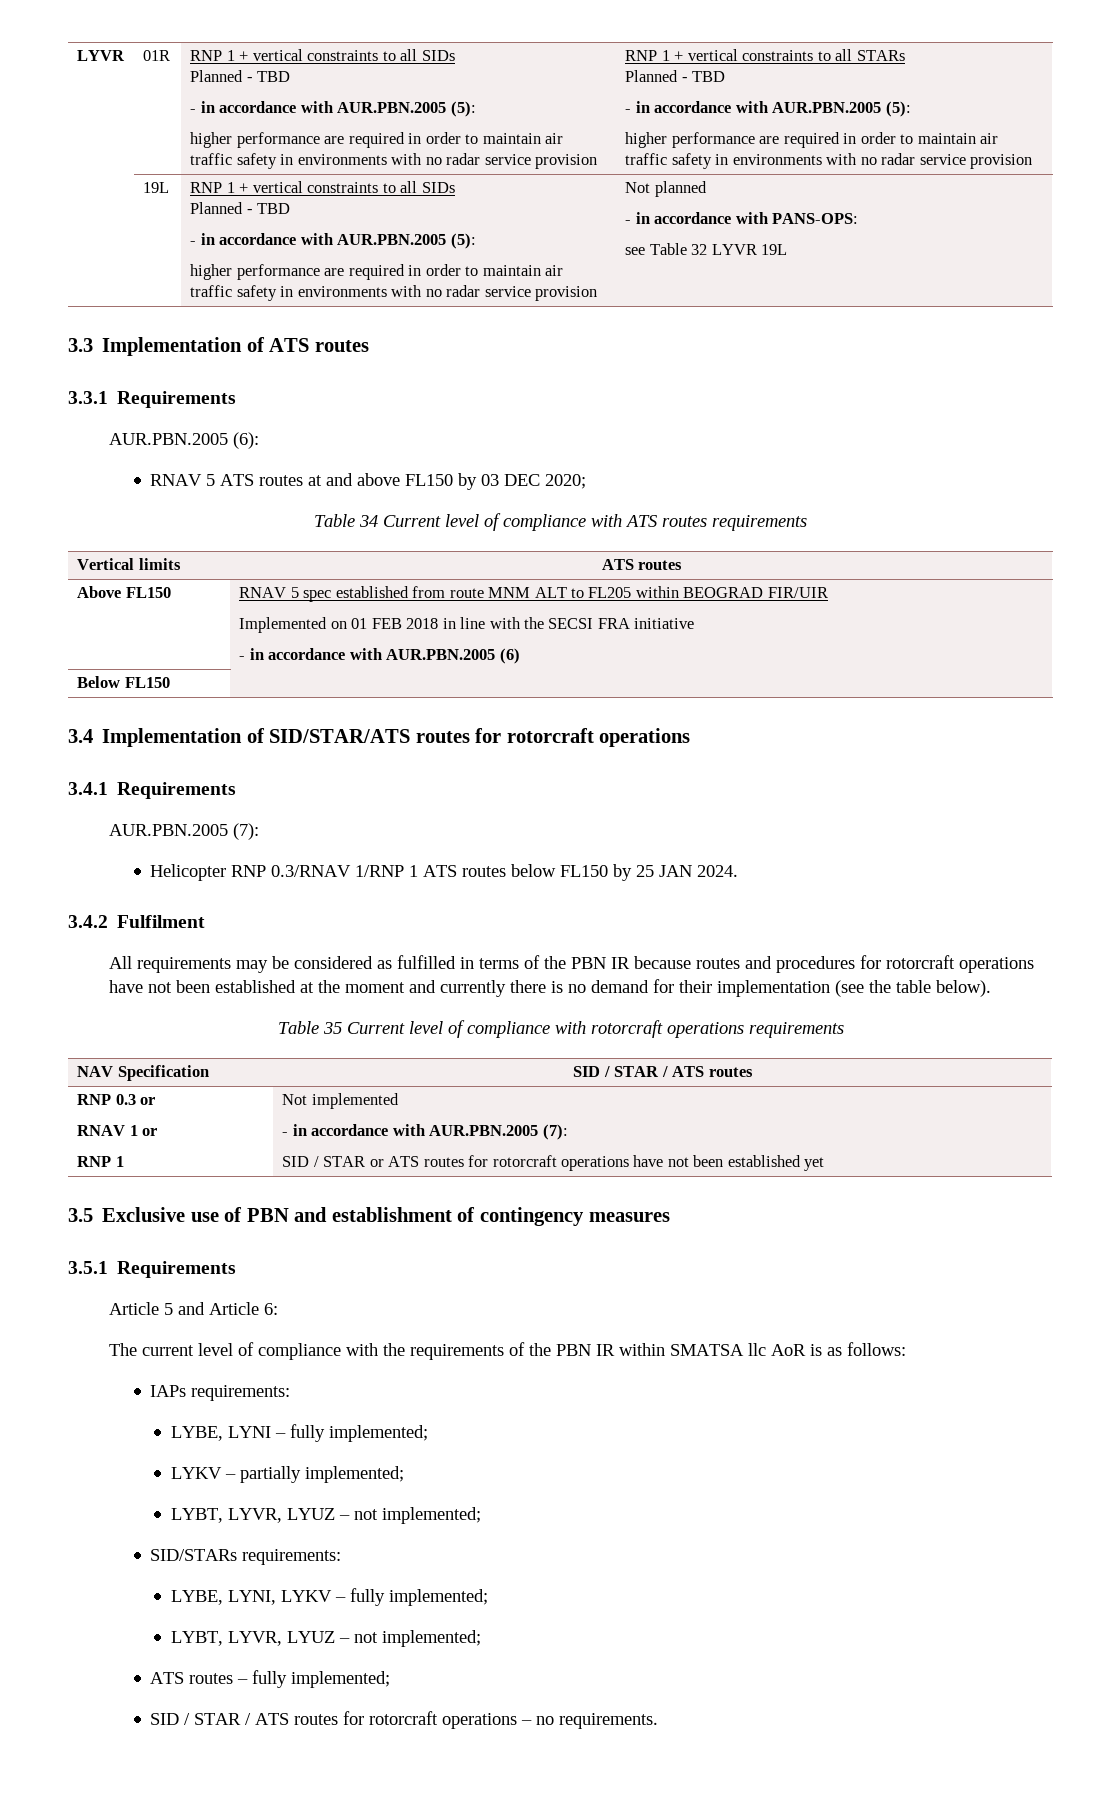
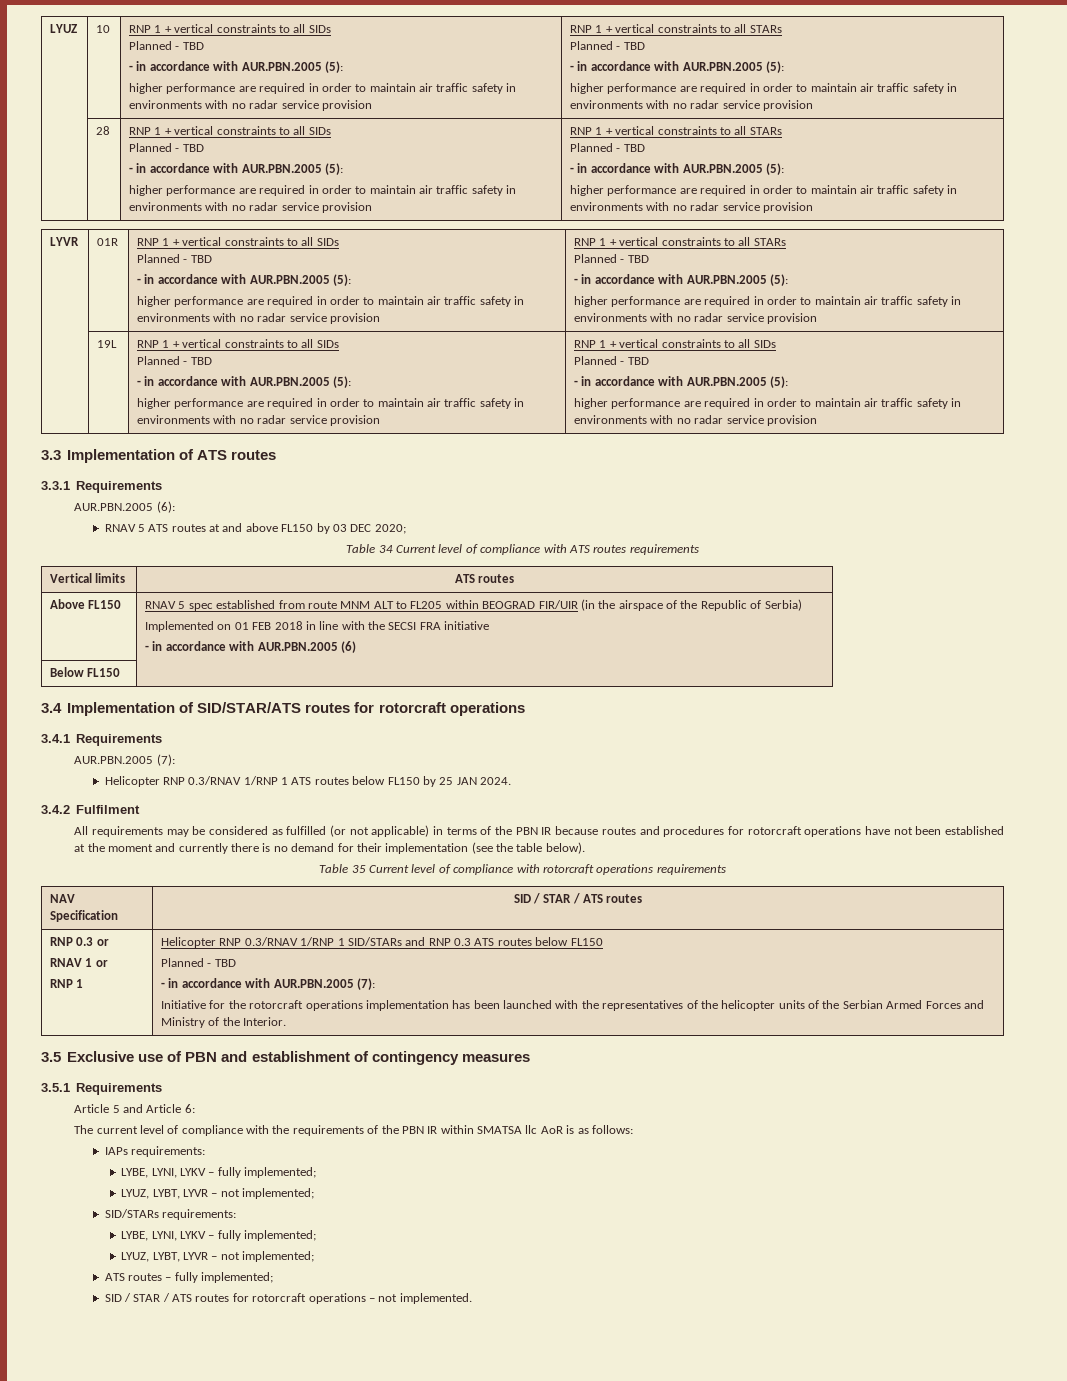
+ LYUZ | 10 | RNP 1 + vertical constraints to all SIDs
+ Planned - TBD
+ - in accordance with AUR.PBN.2005 (5):
+ higher performance are required in order to maintain air traffic safety in environments with no radar service provision | RNP 1 + vertical constraints to all STARs
+ Planned - TBD
+ - in accordance with AUR.PBN.2005 (5):
+ higher performance are required in order to maintain air traffic safety in environments with no radar service provision
+ | 28 | RNP 1 + vertical constraints to all SIDs
+ Planned - TBD
+ - in accordance with AUR.PBN.2005 (5):
+ higher performance are required in order to maintain air traffic safety in environments with no radar service provision | RNP 1 + vertical constraints to all STARs
+ Planned - TBD
+ - in accordance with AUR.PBN.2005 (5):
+ higher performance are required in order to maintain air traffic safety in environments with no radar service provision
- higher performance are required in order to maintain air traffic safety in environments with no radar service provision | Not planned
- - in accordance with PANS-OPS:
- see Table 32 LYVR 19L
+ higher performance are required in order to maintain air traffic safety in environments with no radar service provision | RNP 1 + vertical constraints to all SIDs
+ Planned - TBD
+ - in accordance with AUR.PBN.2005 (5):
+ higher performance are required in order to maintain air traffic safety in environments with no radar service provision
- RNAV 5 spec established from route MNM ALT to FL205 within BEOGRAD FIR/UIR
+ RNAV 5 spec established from route MNM ALT to FL205 within BEOGRAD FIR/UIR (in the airspace of the Republic of Serbia)
- All requirements may be considered as fulfilled in terms of the PBN IR because routes and procedures for rotorcraft operations have not been established at the moment and currently there is no demand for their implementation (see the table below).
+ All requirements may be considered as fulfilled (or not applicable) in terms of the PBN IR because routes and procedures for rotorcraft operations have not been established at the moment and currently there is no demand for their implementation (see the table below).
- Not implemented
+ Helicopter RNP 0.3/RNAV 1/RNP 1 SID/STARs and RNP 0.3 ATS routes below FL150
+ Planned - TBD
- SID / STAR or ATS routes for rotorcraft operations have not been established yet
+ Initiative for the rotorcraft operations implementation has been launched with the representatives of the helicopter units of the Serbian Armed Forces and Ministry of the Interior.
  IAPs requirements:
- LYBE, LYNI – fully implemented;
- LYKV – partially implemented;
- LYBT, LYVR, LYUZ – not implemented;
+ LYBE, LYNI, LYKV – fully implemented;
+ LYUZ, LYBT, LYVR – not implemented;
  SID/STARs requirements:
  LYBE, LYNI, LYKV – fully implemented;
- LYBT, LYVR, LYUZ – not implemented;
+ LYUZ, LYBT, LYVR – not implemented;
- SID / STAR / ATS routes for rotorcraft operations – no requirements.
+ SID / STAR / ATS routes for rotorcraft operations – not implemented.

